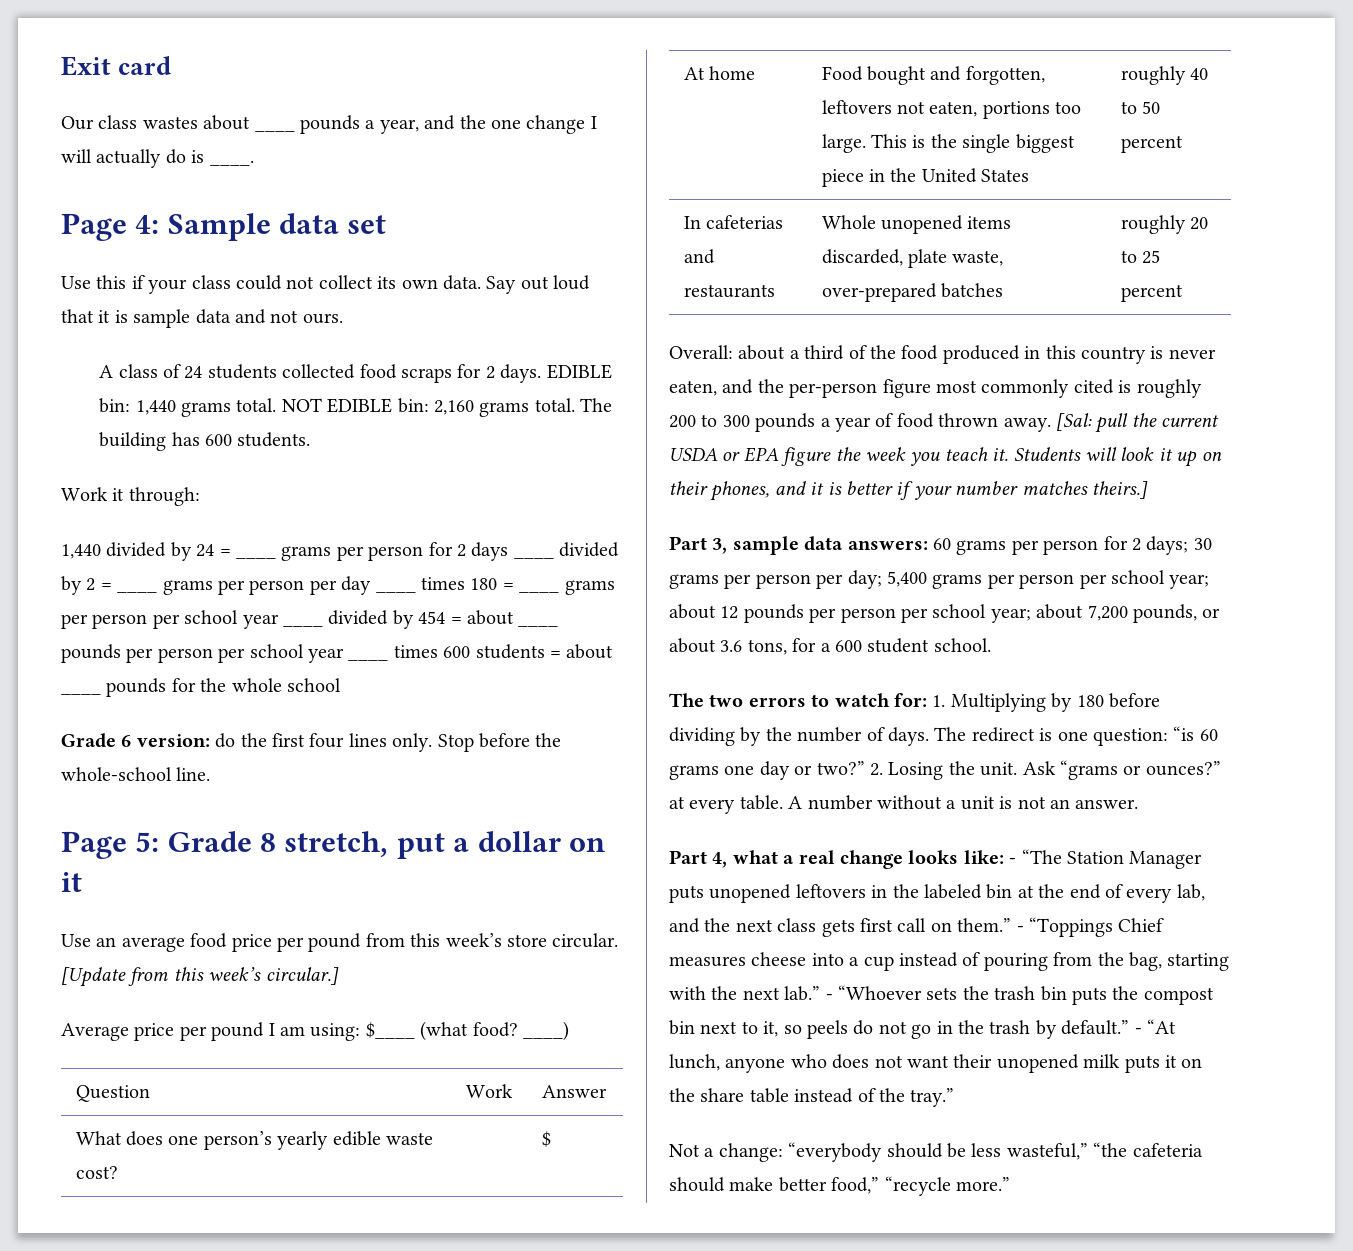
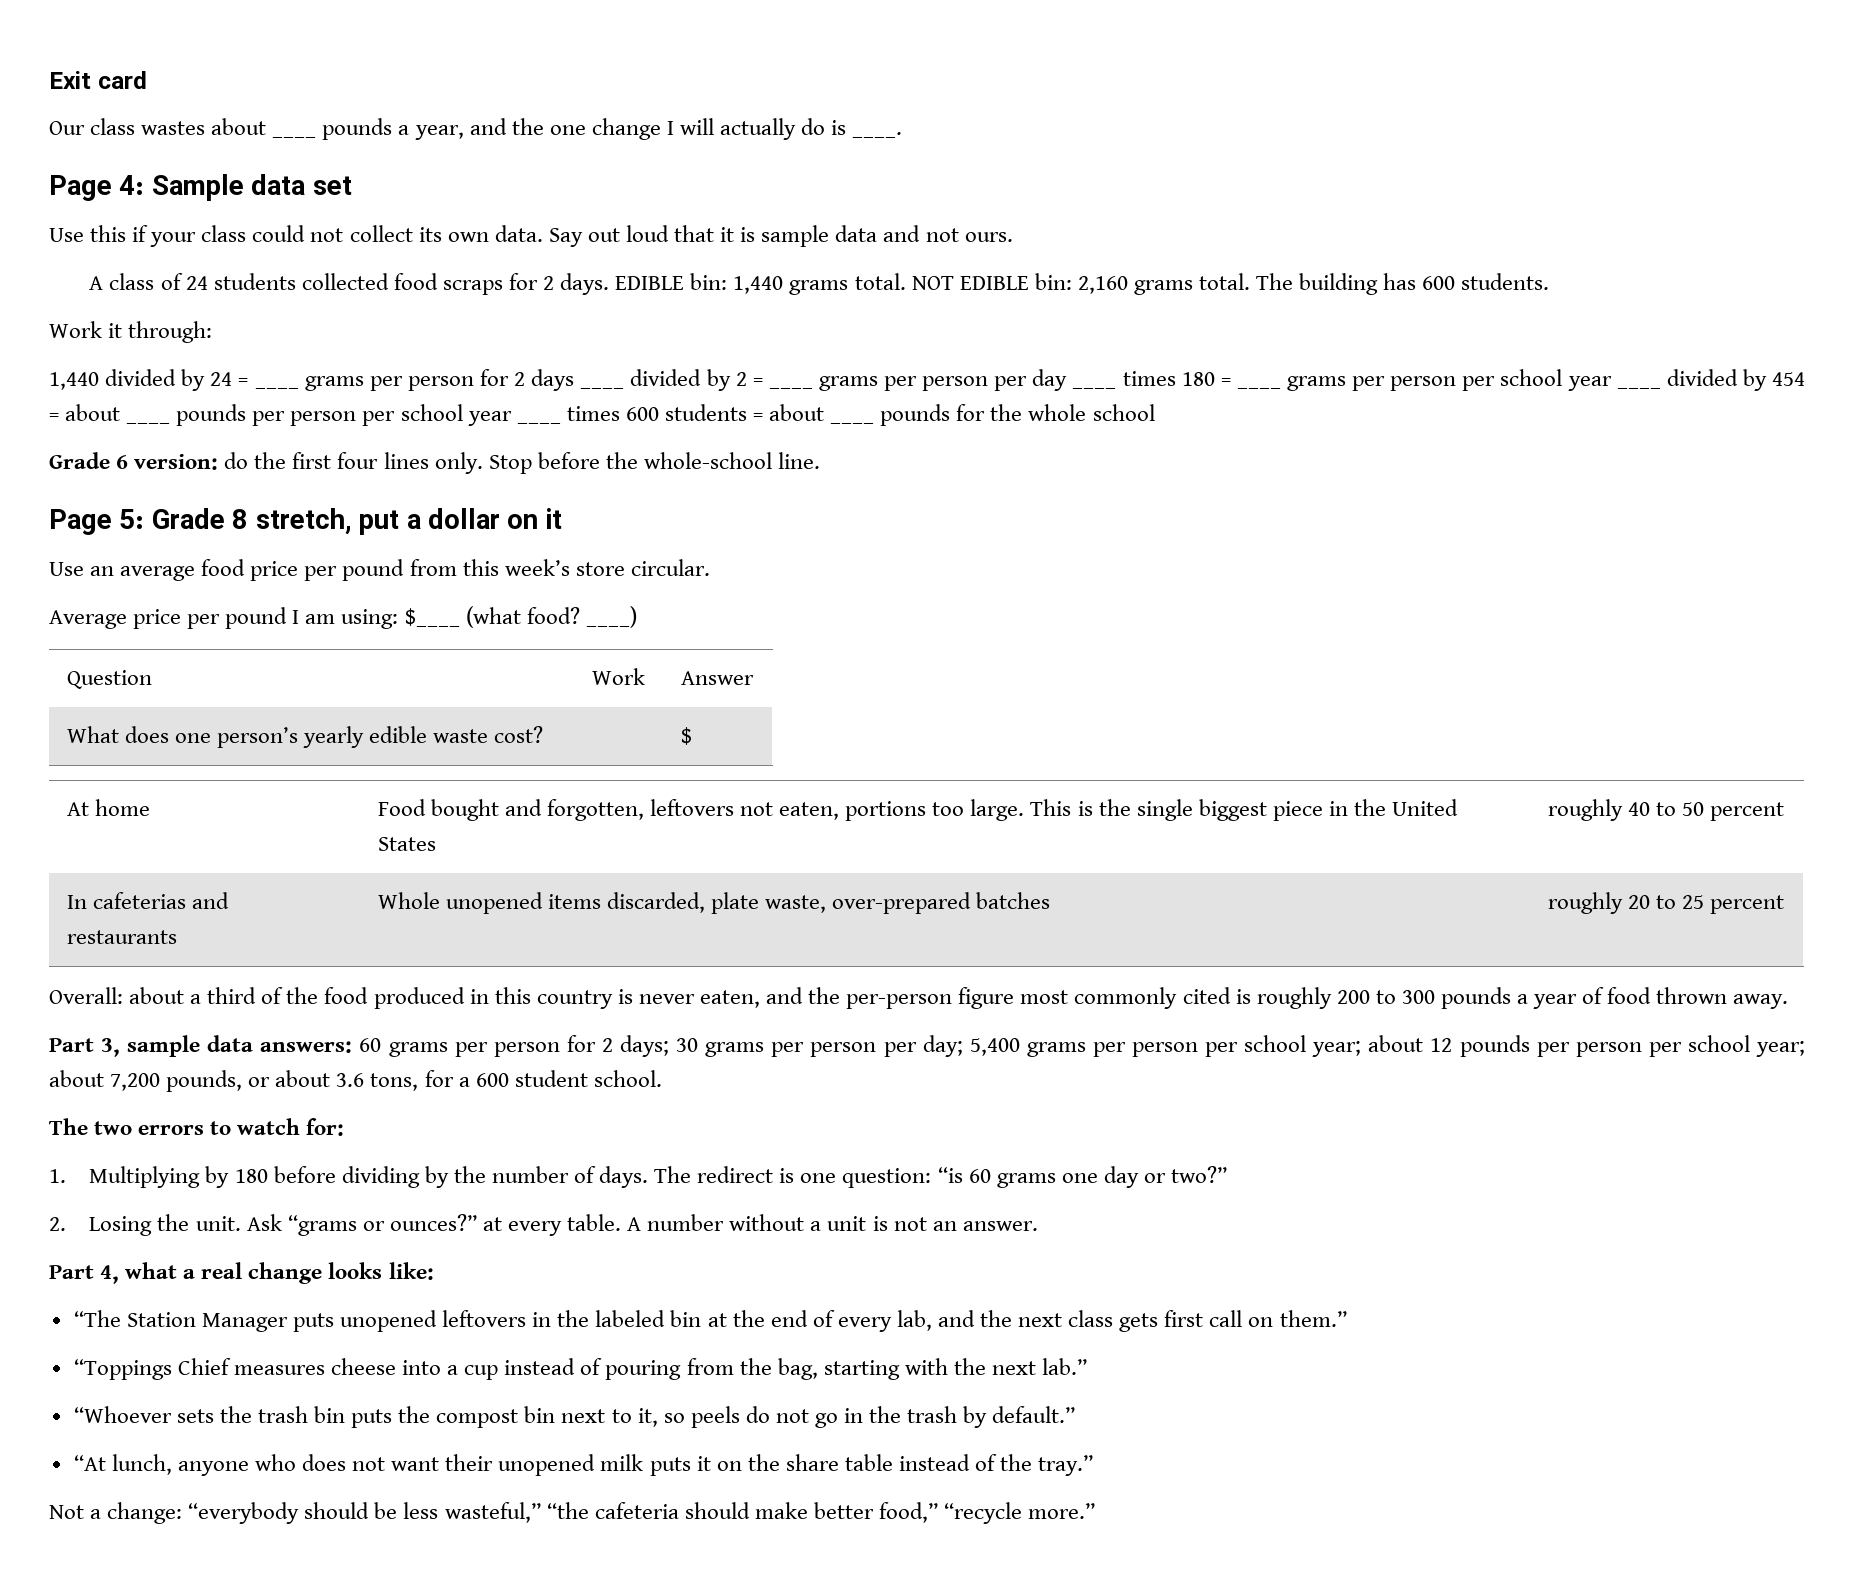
- [Update from this week’s circular.]
- [Sal: pull the current USDA or EPA figure the week you teach it. Students will look it up on their phones, and it is better if your number matches theirs.]
- The two errors to watch for: 1. Multiplying by 180 before dividing by the number of days.
+ The two errors to watch for:
+ 1. Multiplying by 180 before dividing by the number of days.
- The redirect is one question: “is 60 grams one day or two?” 2. Losing the unit.
+ The redirect is one question: “is 60 grams one day or two?”
+ 2. Losing the unit.
- Part 4, what a real change looks like: - “The Station Manager puts unopened leftovers in the labeled bin at the end of every lab, and the next class gets first call on them.” - “Toppings Chief measures cheese into a cup instead of pouring from the bag, starting with the next lab.” - “Whoever sets the trash bin puts the compost bin next to it, so peels do not go in the trash by default.” - “At lunch, anyone who does not want their unopened milk puts it on the share table instead of the tray.”
+ Part 4, what a real change looks like:
+ “The Station Manager puts unopened leftovers in the labeled bin at the end of every lab, and the next class gets first call on them.”
+ “Toppings Chief measures cheese into a cup instead of pouring from the bag, starting with the next lab.”
+ “Whoever sets the trash bin puts the compost bin next to it, so peels do not go in the trash by default.”
+ “At lunch, anyone who does not want their unopened milk puts it on the share table instead of the tray.”

